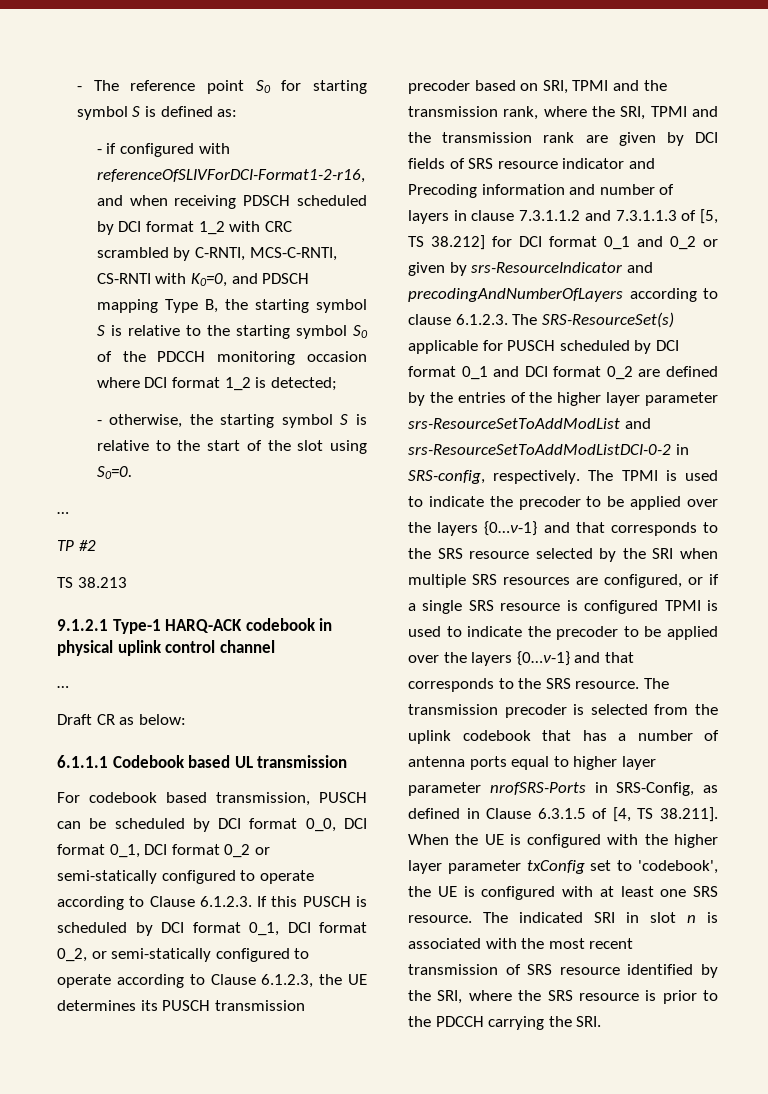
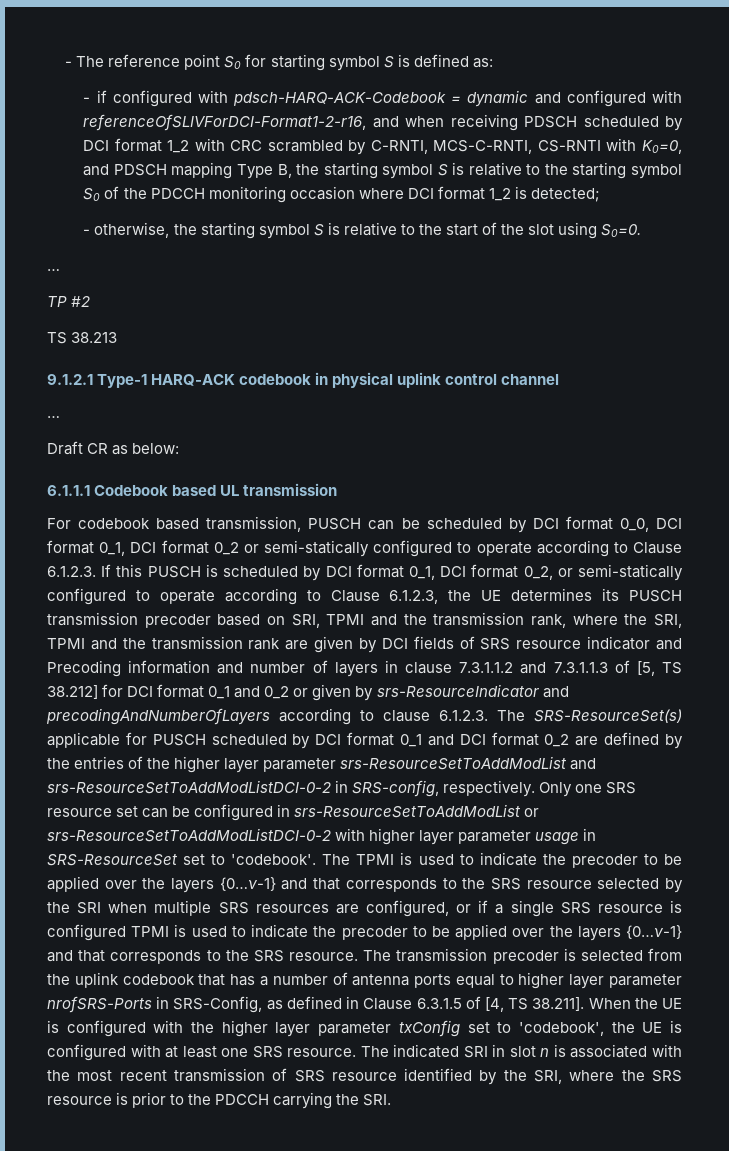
- - if configured with referenceOfSLIVForDCI-Format1-2-r16, and when receiving PDSCH scheduled by DCI format 1_2 with CRC scrambled by C-RNTI, MCS-C-RNTI, CS-RNTI with K0=0, and PDSCH mapping Type B, the starting symbol S is relative to the starting symbol S0 of the PDCCH monitoring occasion where DCI format 1_2 is detected;
+ - if configured with pdsch-HARQ-ACK-Codebook = dynamic and configured with referenceOfSLIVForDCI-Format1-2-r16, and when receiving PDSCH scheduled by DCI format 1_2 with CRC scrambled by C-RNTI, MCS-C-RNTI, CS-RNTI with K0=0, and PDSCH mapping Type B, the starting symbol S is relative to the starting symbol S0 of the PDCCH monitoring occasion where DCI format 1_2 is detected;
+ Only one SRS resource set can be configured in srs-ResourceSetToAddModList or srs-ResourceSetToAddModListDCI-0-2 with higher layer parameter usage in SRS-ResourceSet set to 'codebook'.

